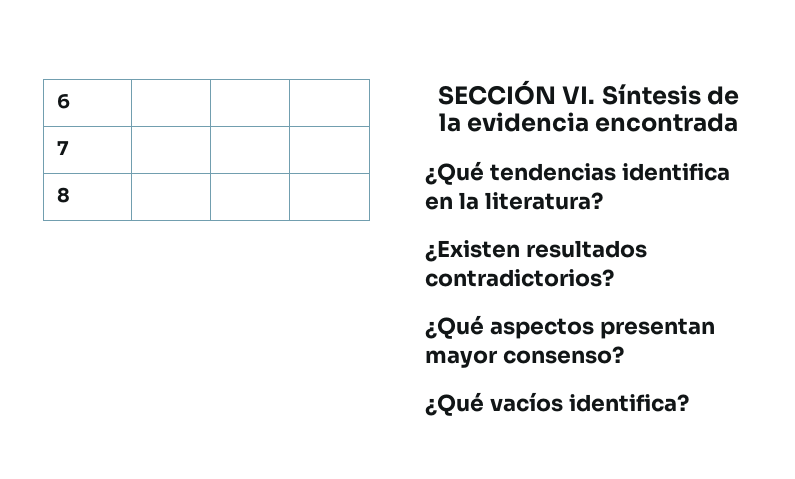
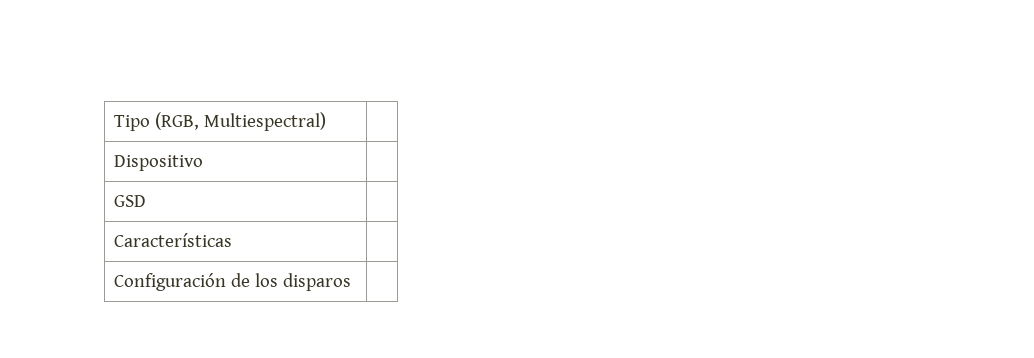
- 6 | | |
- 7 | | |
- 8 | | |
- SECCIÓN VI. Síntesis de la evidencia encontrada
- ¿Qué tendencias identifica en la literatura?
- ¿Existen resultados contradictorios?
- ¿Qué aspectos presentan mayor consenso?
- ¿Qué vacíos identifica?
+ Tipo (RGB, Multiespectral) |
+ Dispositivo |
+ GSD |
+ Características |
+ Configuración de los disparos |

